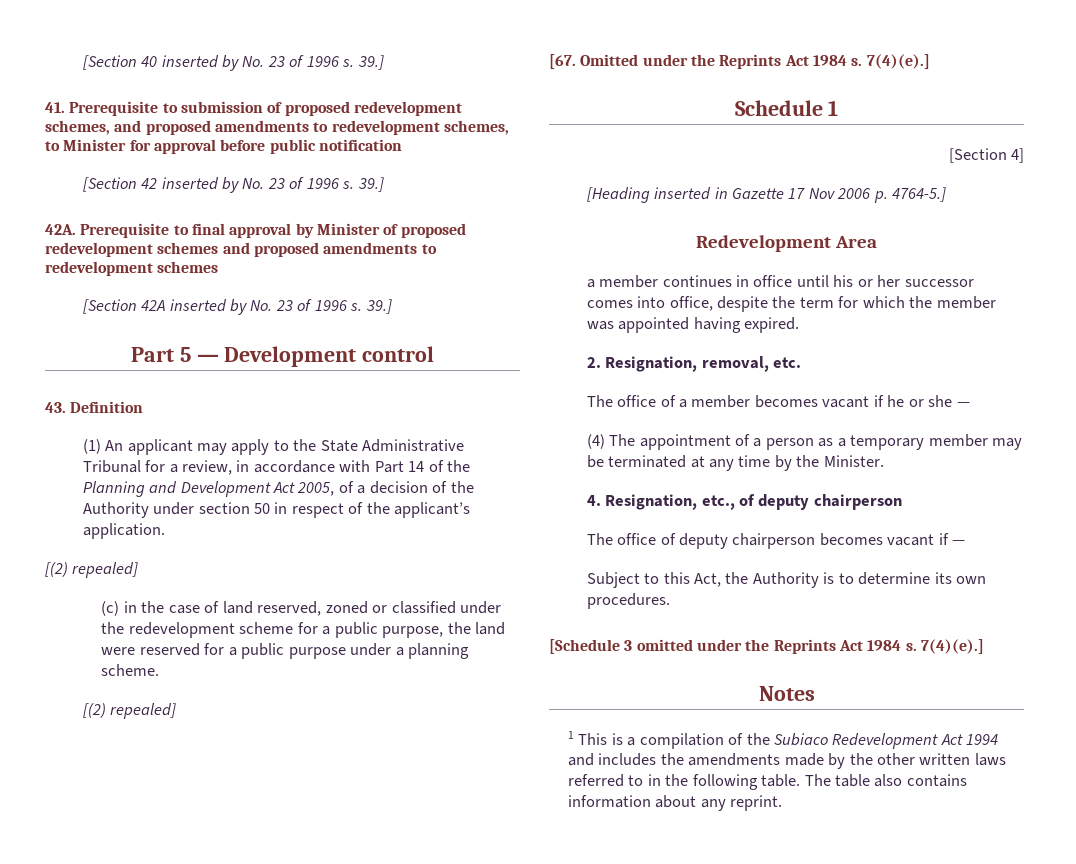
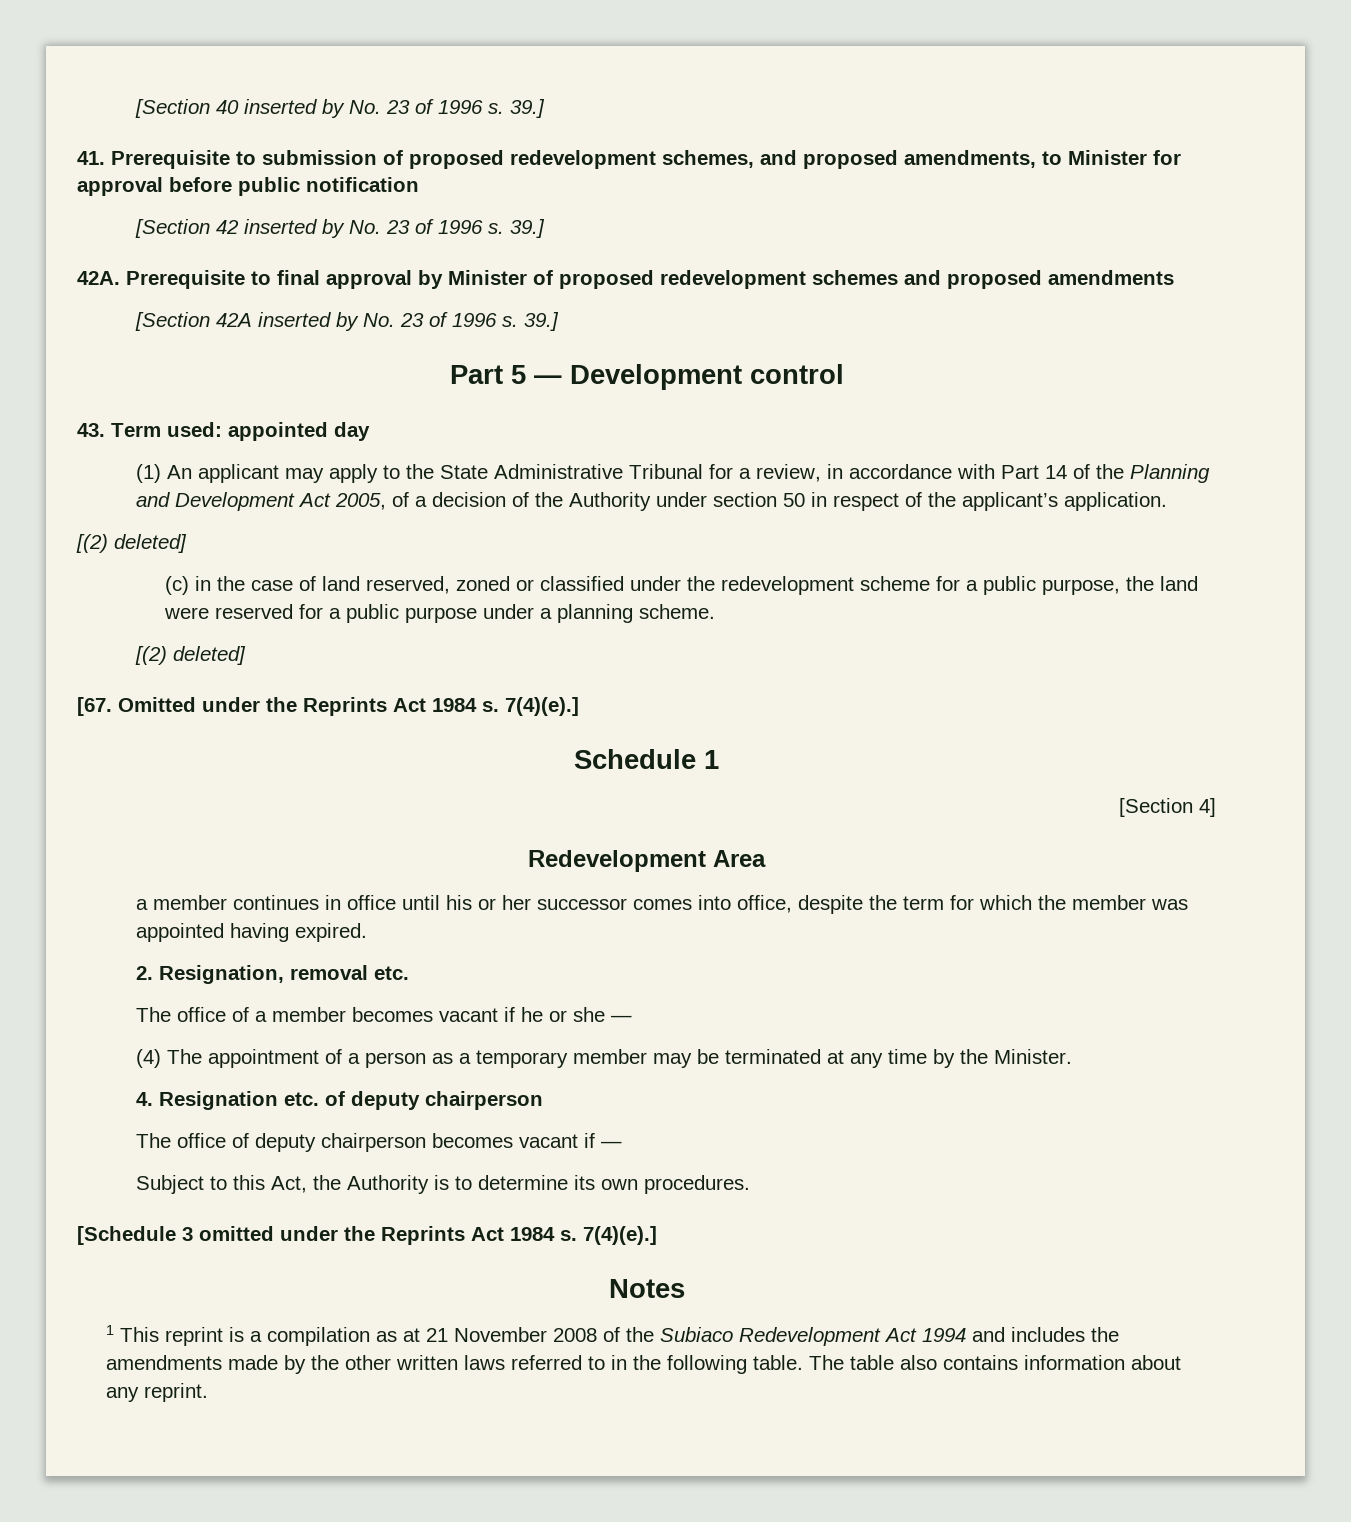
- 41. Prerequisite to submission of proposed redevelopment schemes, and proposed amendments to redevelopment schemes, to Minister for approval before public notification
+ 41. Prerequisite to submission of proposed redevelopment schemes, and proposed amendments, to Minister for approval before public notification
- Prerequisite to final approval by Minister of proposed redevelopment schemes and proposed amendments to redevelopment schemes
+ Prerequisite to final approval by Minister of proposed redevelopment schemes and proposed amendments
- 43. Definition
+ 43. Term used: appointed day
  (1) An applicant may apply to the State Administrative Tribunal for a review, in accordance with Part 14 of the Planning and Development Act 2005, of a decision of the Authority under section 50 in respect of the applicant’s application.
- [(2) repealed]
+ [(2) deleted]
  (c) in the case of land reserved, zoned or classified under the redevelopment scheme for a public purpose, the land were reserved for a public purpose under a planning scheme.
- [(2) repealed]
+ [(2) deleted]
- [Heading inserted in Gazette 17 Nov 2006 p. 4764-5.]
- 2. Resignation, removal, etc.
+ 2. Resignation, removal etc.
- 4. Resignation, etc., of deputy chairperson
+ 4. Resignation etc. of deputy chairperson
- 1 This is a compilation of the Subiaco Redevelopment Act 1994 and includes the amendments made by the other written laws referred to in the following table.
+ 1 This reprint is a compilation as at 21 November 2008 of the Subiaco Redevelopment Act 1994 and includes the amendments made by the other written laws referred to in the following table.

